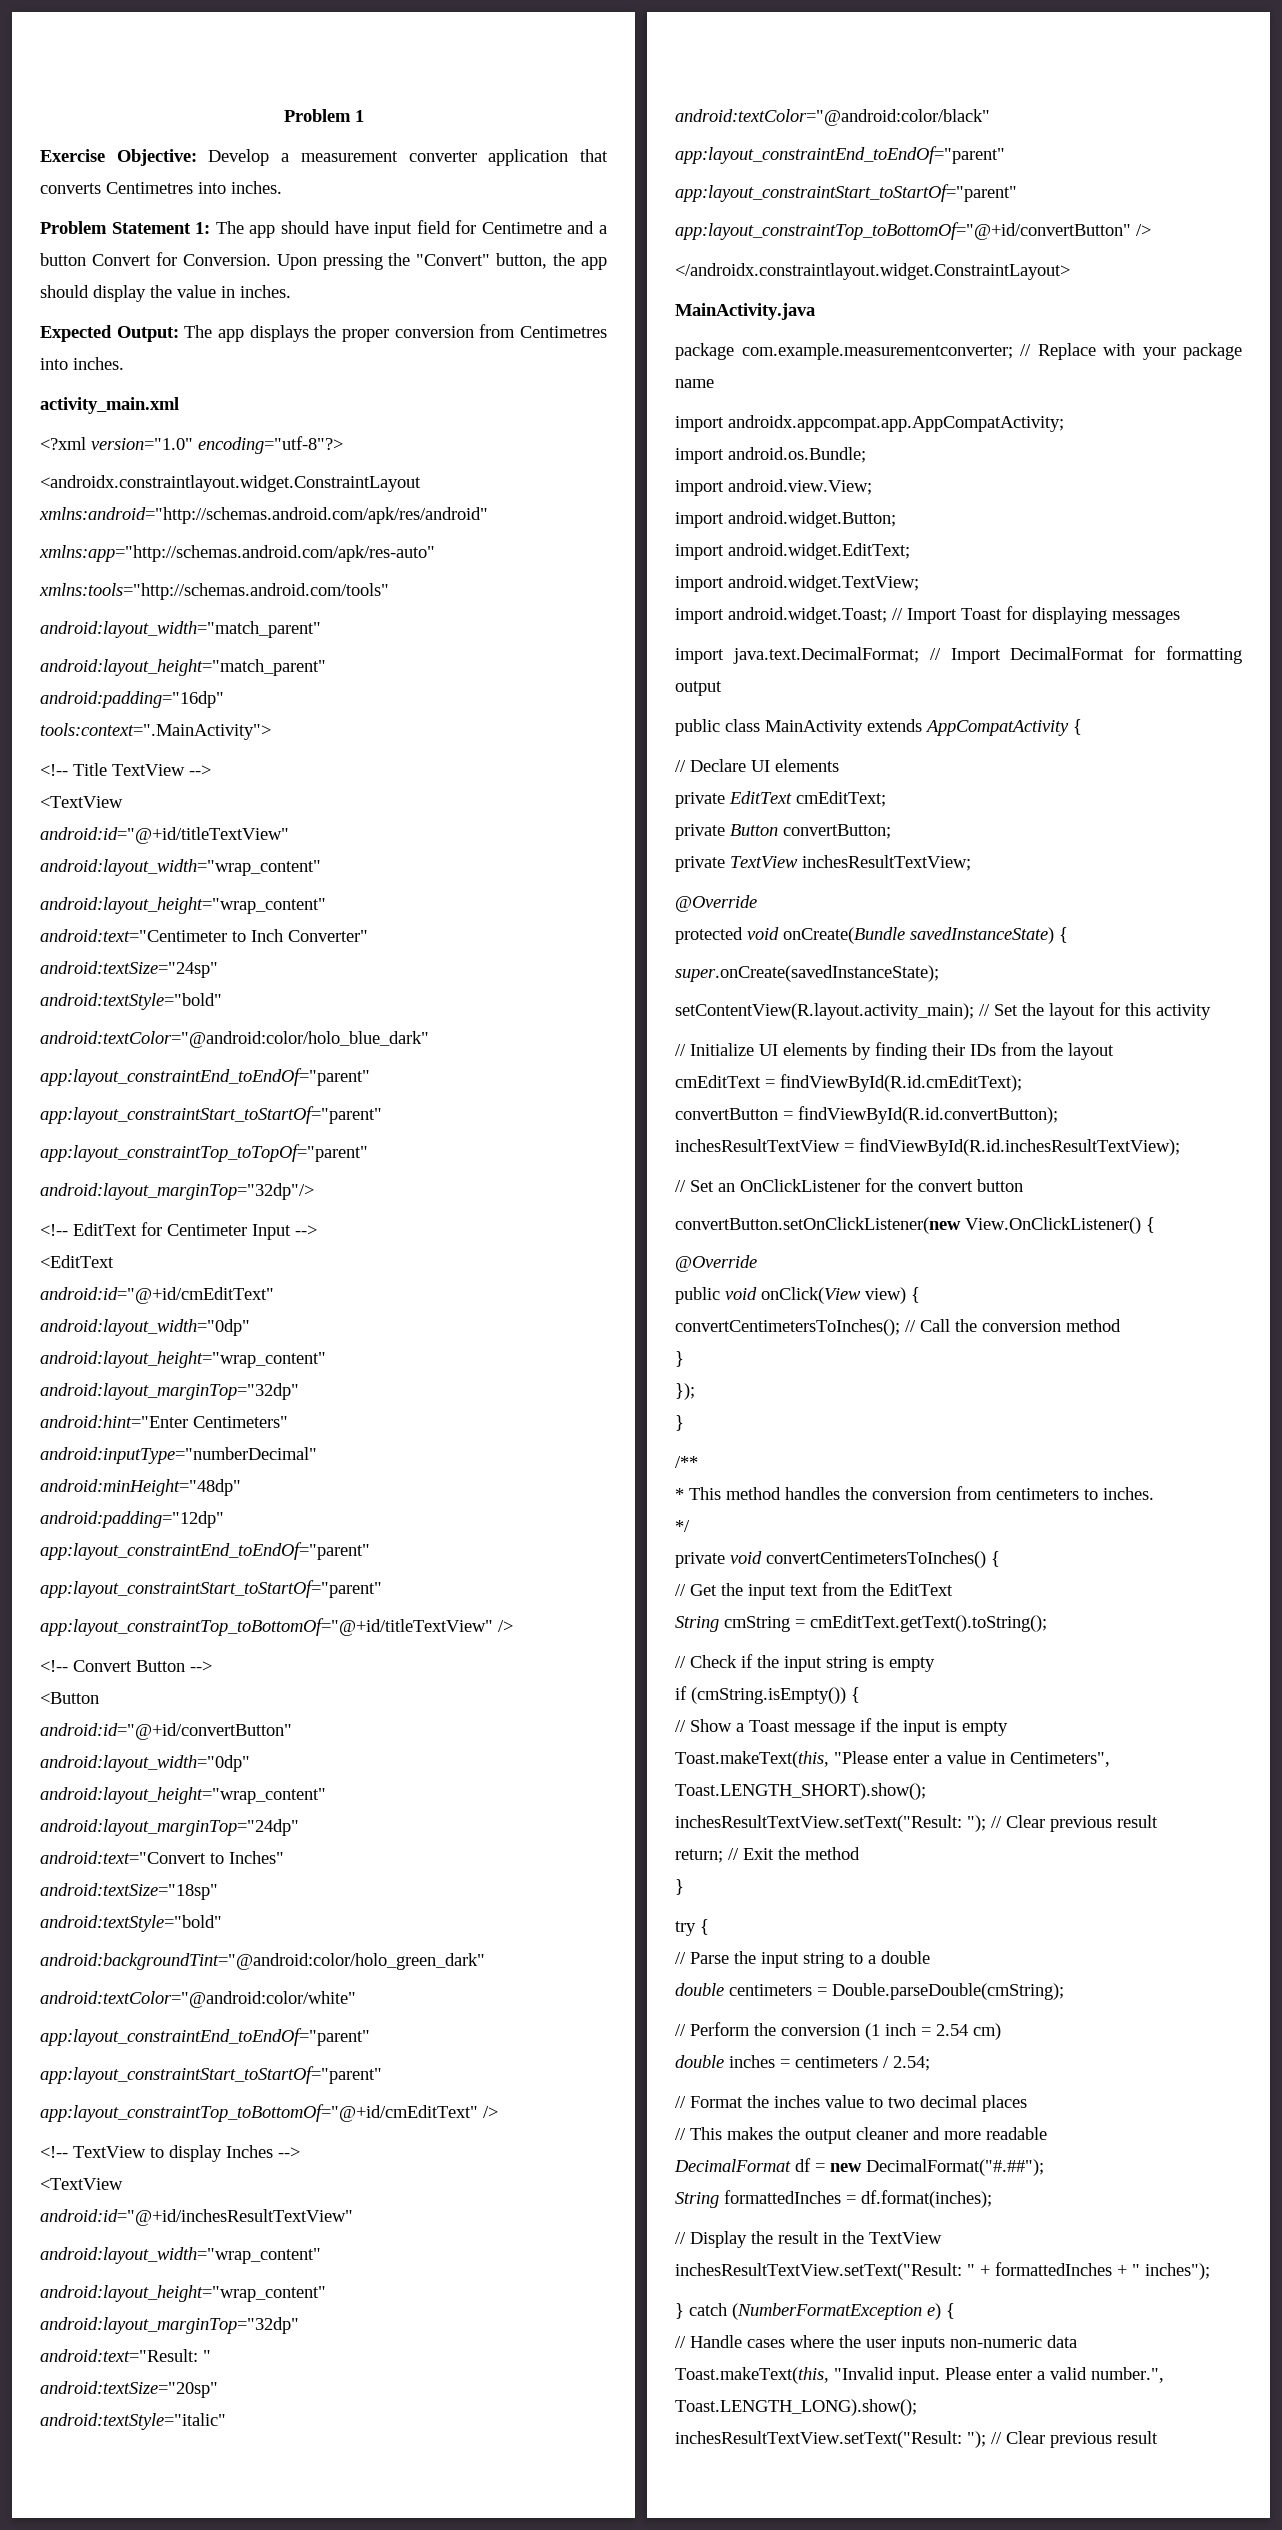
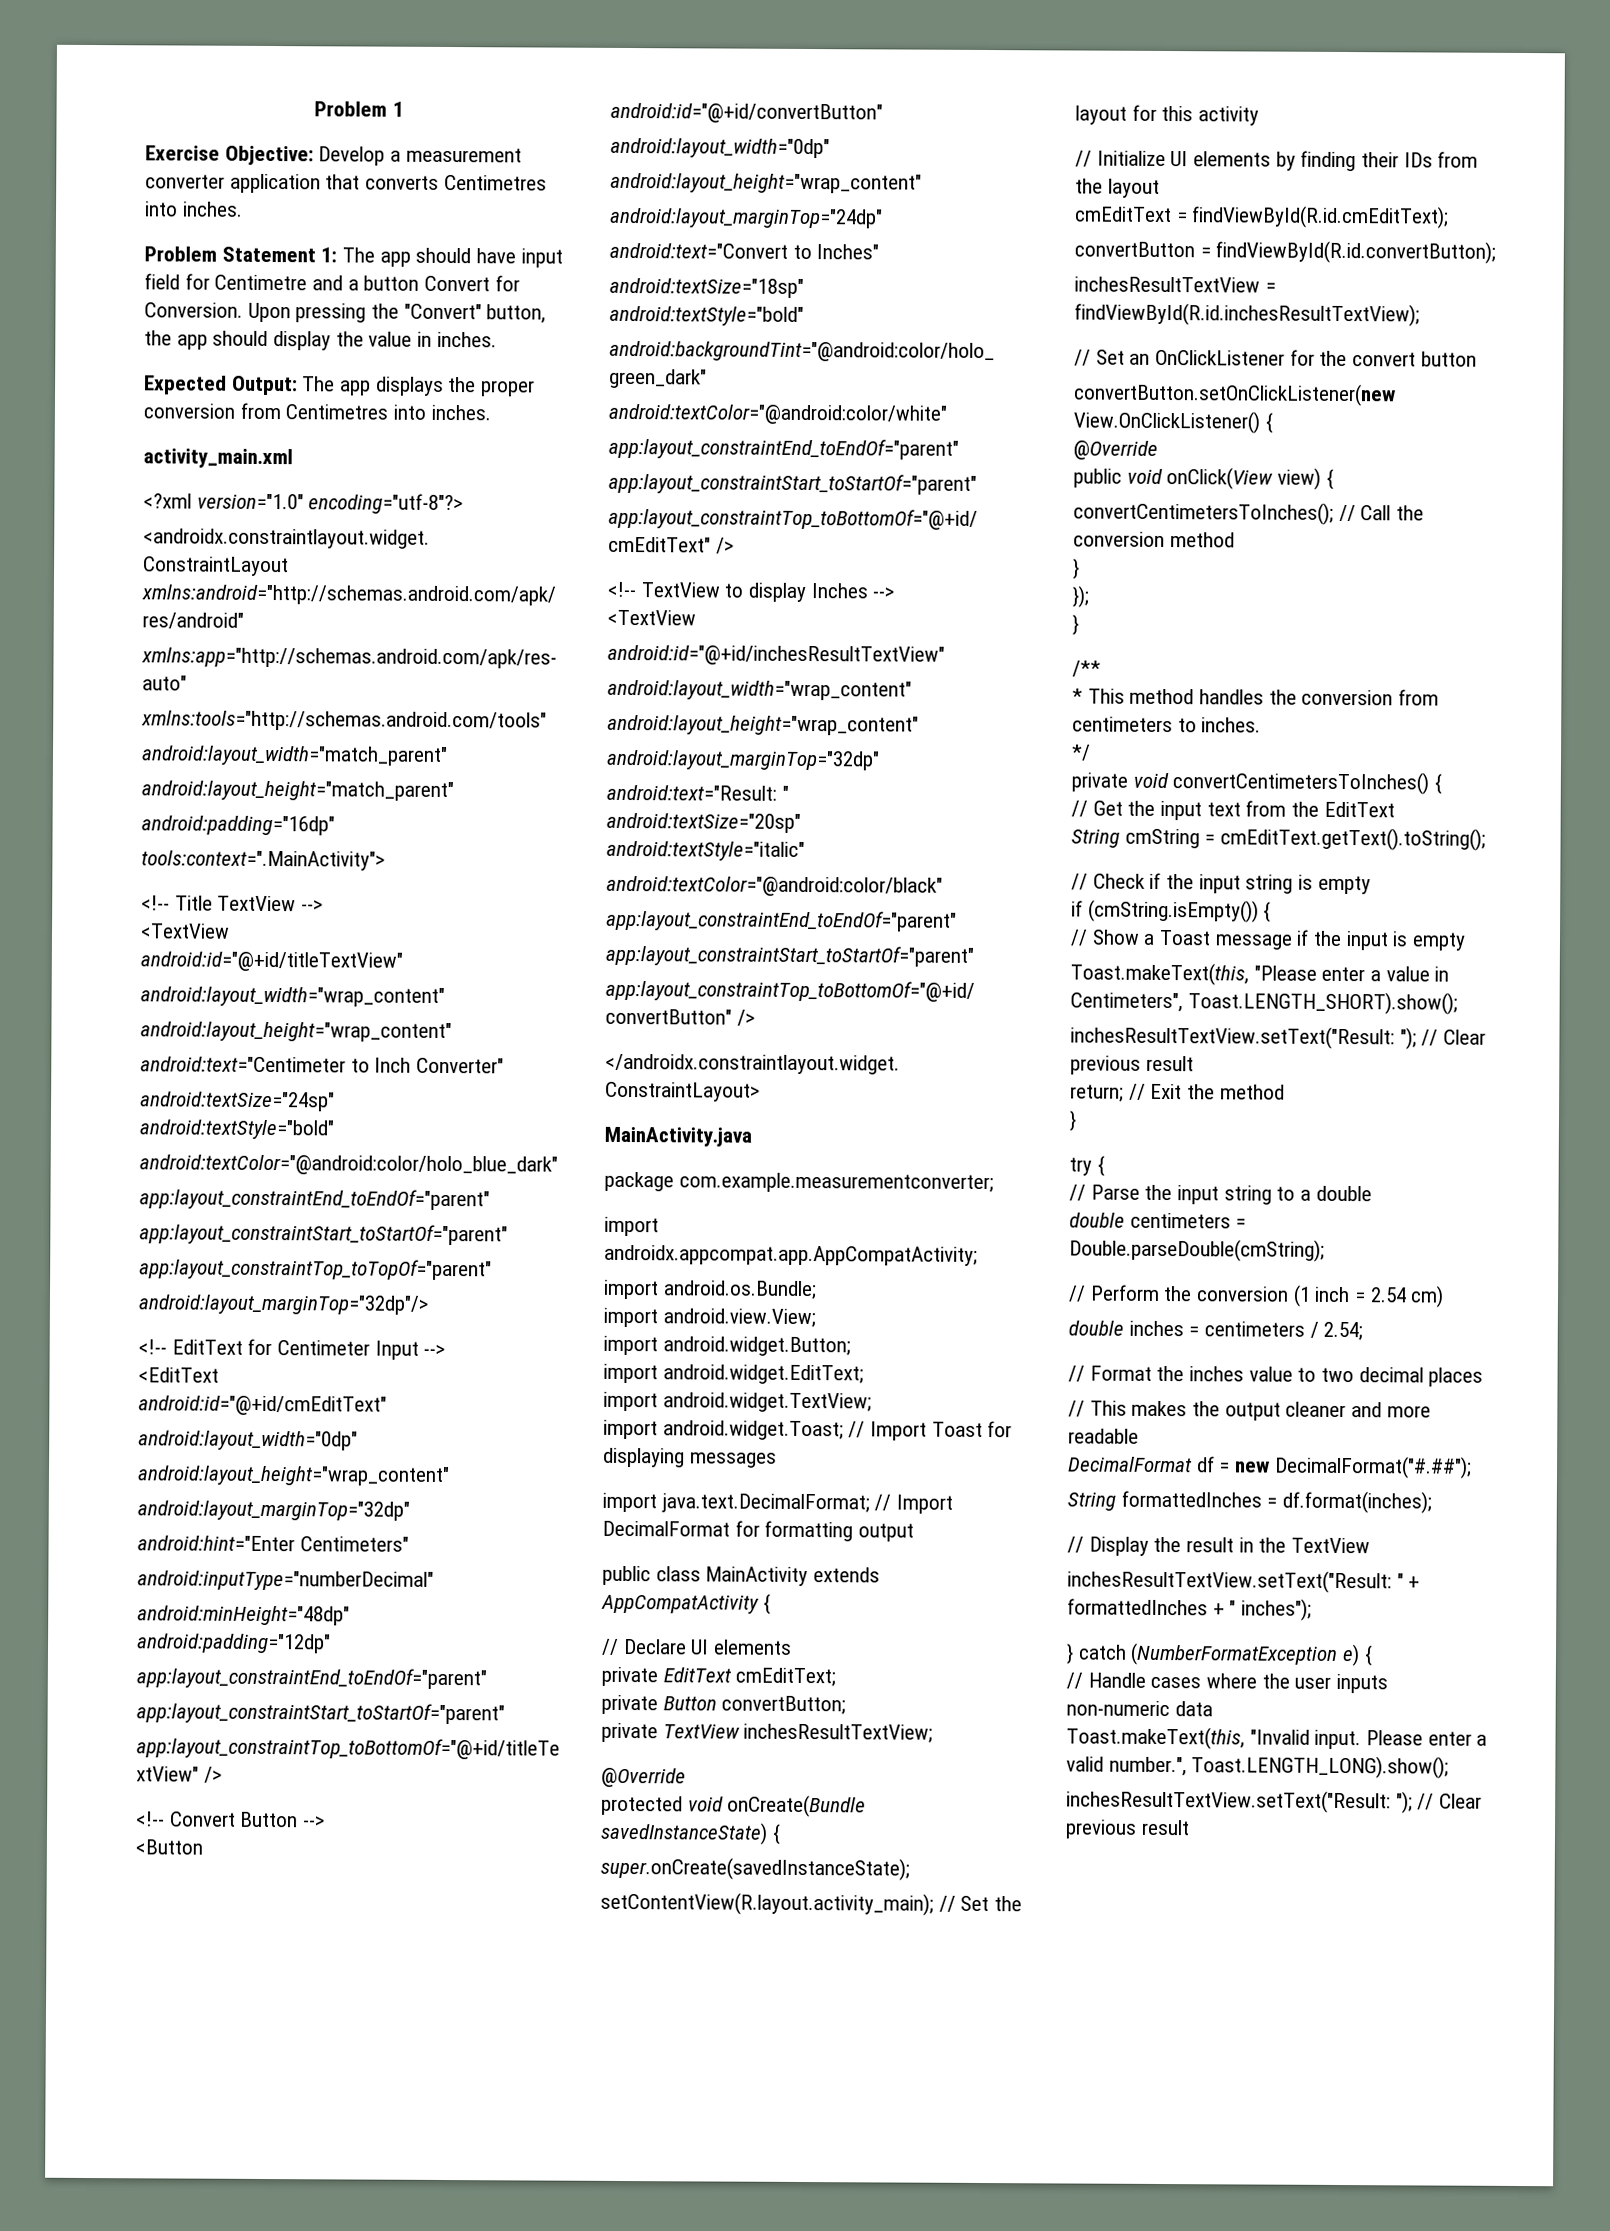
- package com.example.measurementconverter; // Replace with your package name
+ package com.example.measurementconverter;

